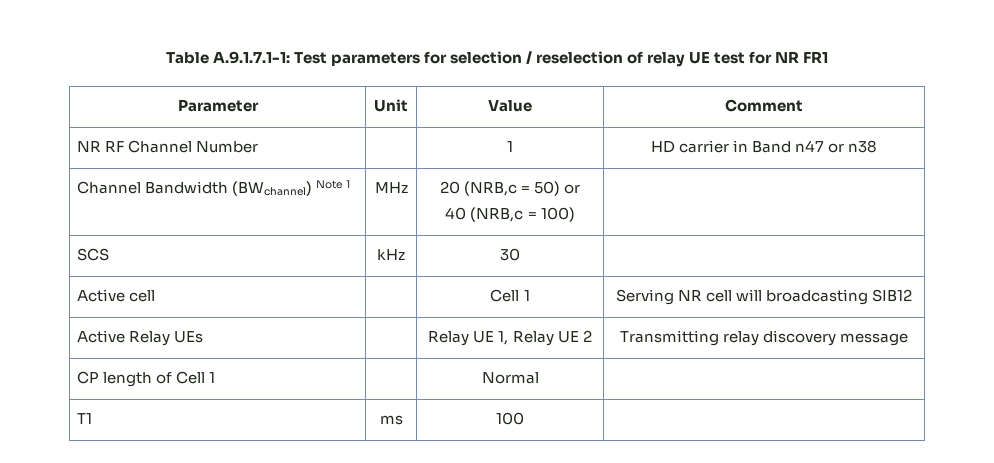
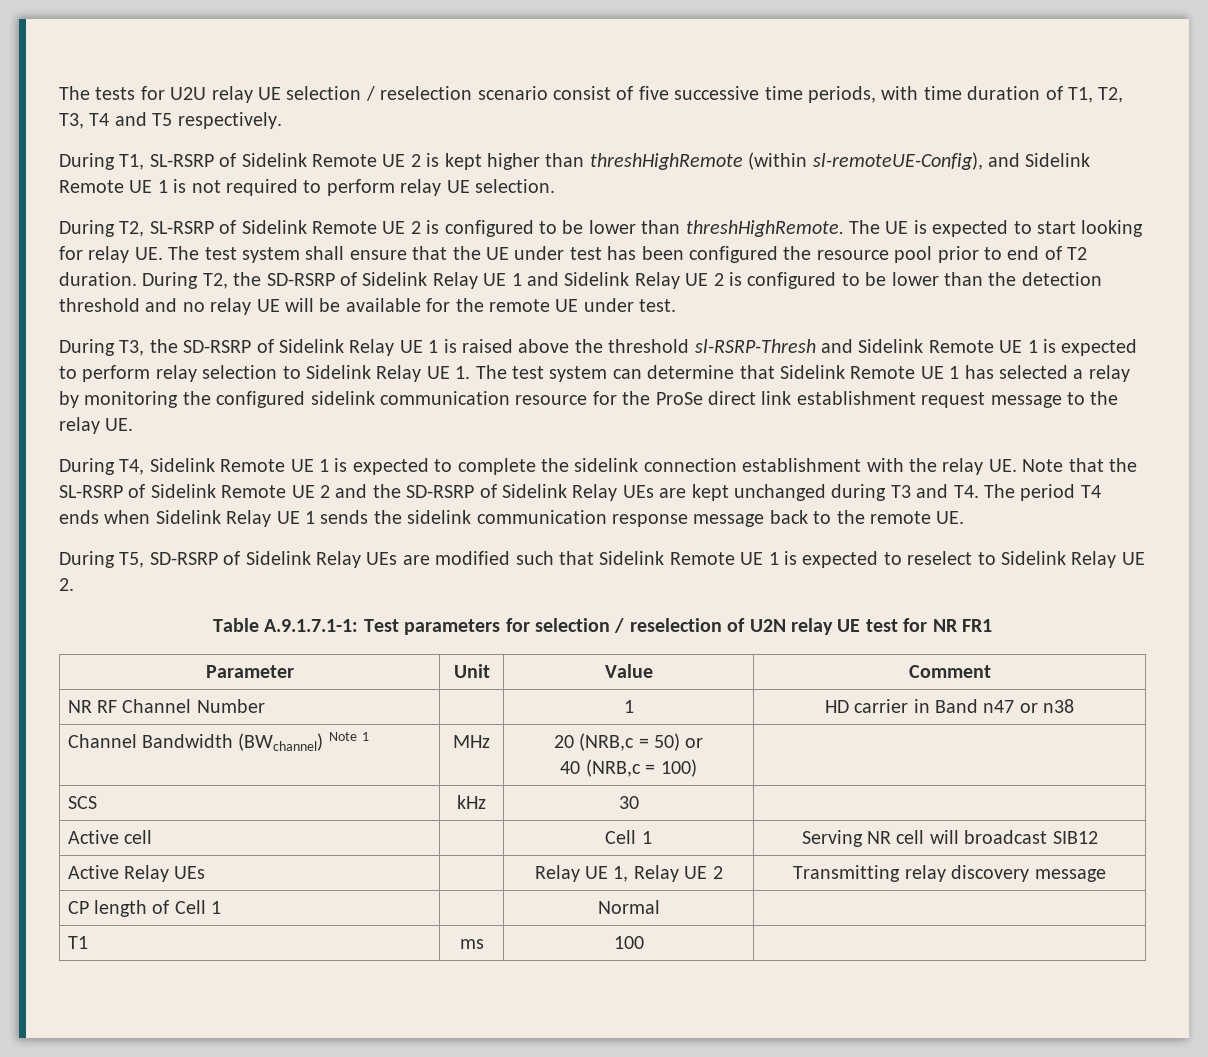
+ The tests for U2U relay UE selection / reselection scenario consist of five successive time periods, with time duration of T1, T2, T3, T4 and T5 respectively.
+ During T1, SL-RSRP of Sidelink Remote UE 2 is kept higher than threshHighRemote (within sl-remoteUE-Config), and Sidelink Remote UE 1 is not required to perform relay UE selection.
+ During T2, SL-RSRP of Sidelink Remote UE 2 is configured to be lower than threshHighRemote. The UE is expected to start looking for relay UE. The test system shall ensure that the UE under test has been configured the resource pool prior to end of T2 duration. During T2, the SD-RSRP of Sidelink Relay UE 1 and Sidelink Relay UE 2 is configured to be lower than the detection threshold and no relay UE will be available for the remote UE under test.
+ During T3, the SD-RSRP of Sidelink Relay UE 1 is raised above the threshold sl-RSRP-Thresh and Sidelink Remote UE 1 is expected to perform relay selection to Sidelink Relay UE 1. The test system can determine that Sidelink Remote UE 1 has selected a relay by monitoring the configured sidelink communication resource for the ProSe direct link establishment request message to the relay UE.
+ During T4, Sidelink Remote UE 1 is expected to complete the sidelink connection establishment with the relay UE. Note that the SL-RSRP of Sidelink Remote UE 2 and the SD-RSRP of Sidelink Relay UEs are kept unchanged during T3 and T4. The period T4 ends when Sidelink Relay UE 1 sends the sidelink communication response message back to the remote UE.
+ During T5, SD-RSRP of Sidelink Relay UEs are modified such that Sidelink Remote UE 1 is expected to reselect to Sidelink Relay UE 2.
- Table A.9.1.7.1-1: Test parameters for selection / reselection of relay UE test for NR FR1
+ Table A.9.1.7.1-1: Test parameters for selection / reselection of U2N relay UE test for NR FR1
- Active cell | | Cell 1 | Serving NR cell will broadcasting SIB12
+ Active cell | | Cell 1 | Serving NR cell will broadcast SIB12

